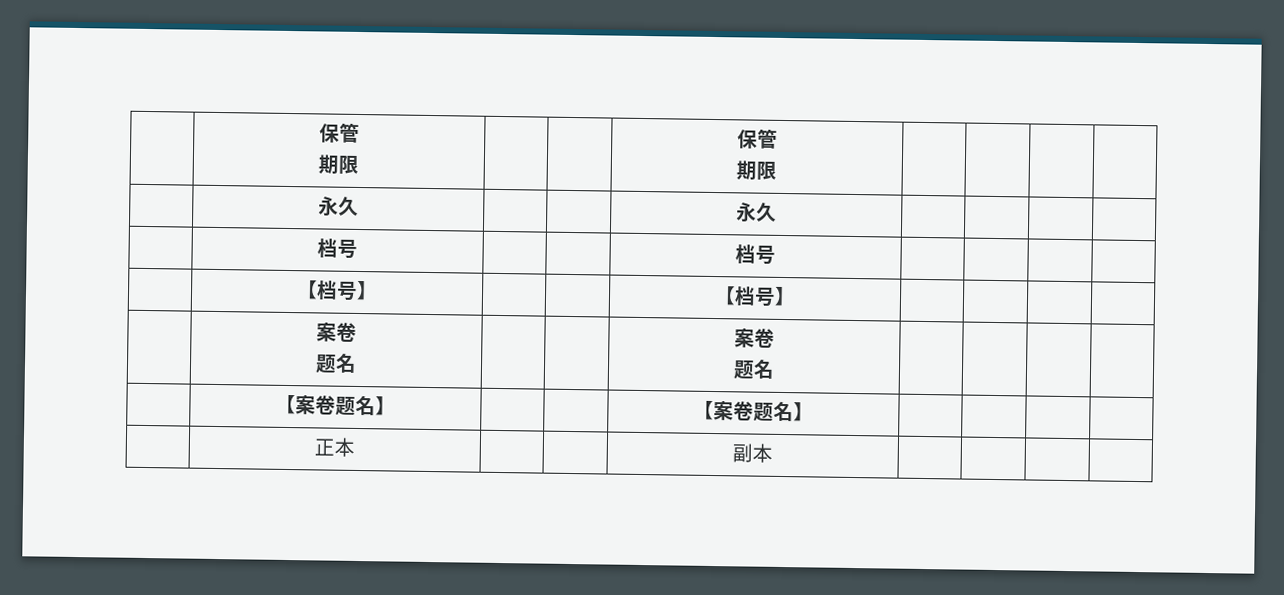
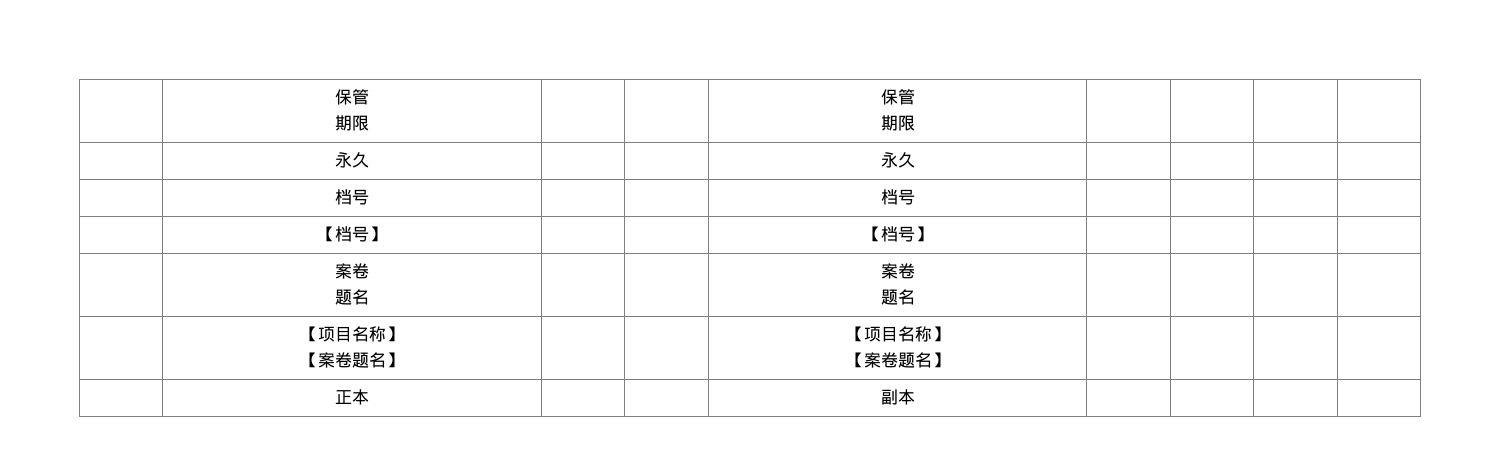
  | 【档号】 | | | 【档号】 | | | |
  | 案卷
  题名 | | | 案卷
  题名 | | | |
- | 【案卷题名】 | | | 【案卷题名】 | | | |
+ | 【项目名称】
+ 【案卷题名】 | | | 【项目名称】
+ 【案卷题名】 | | | |

